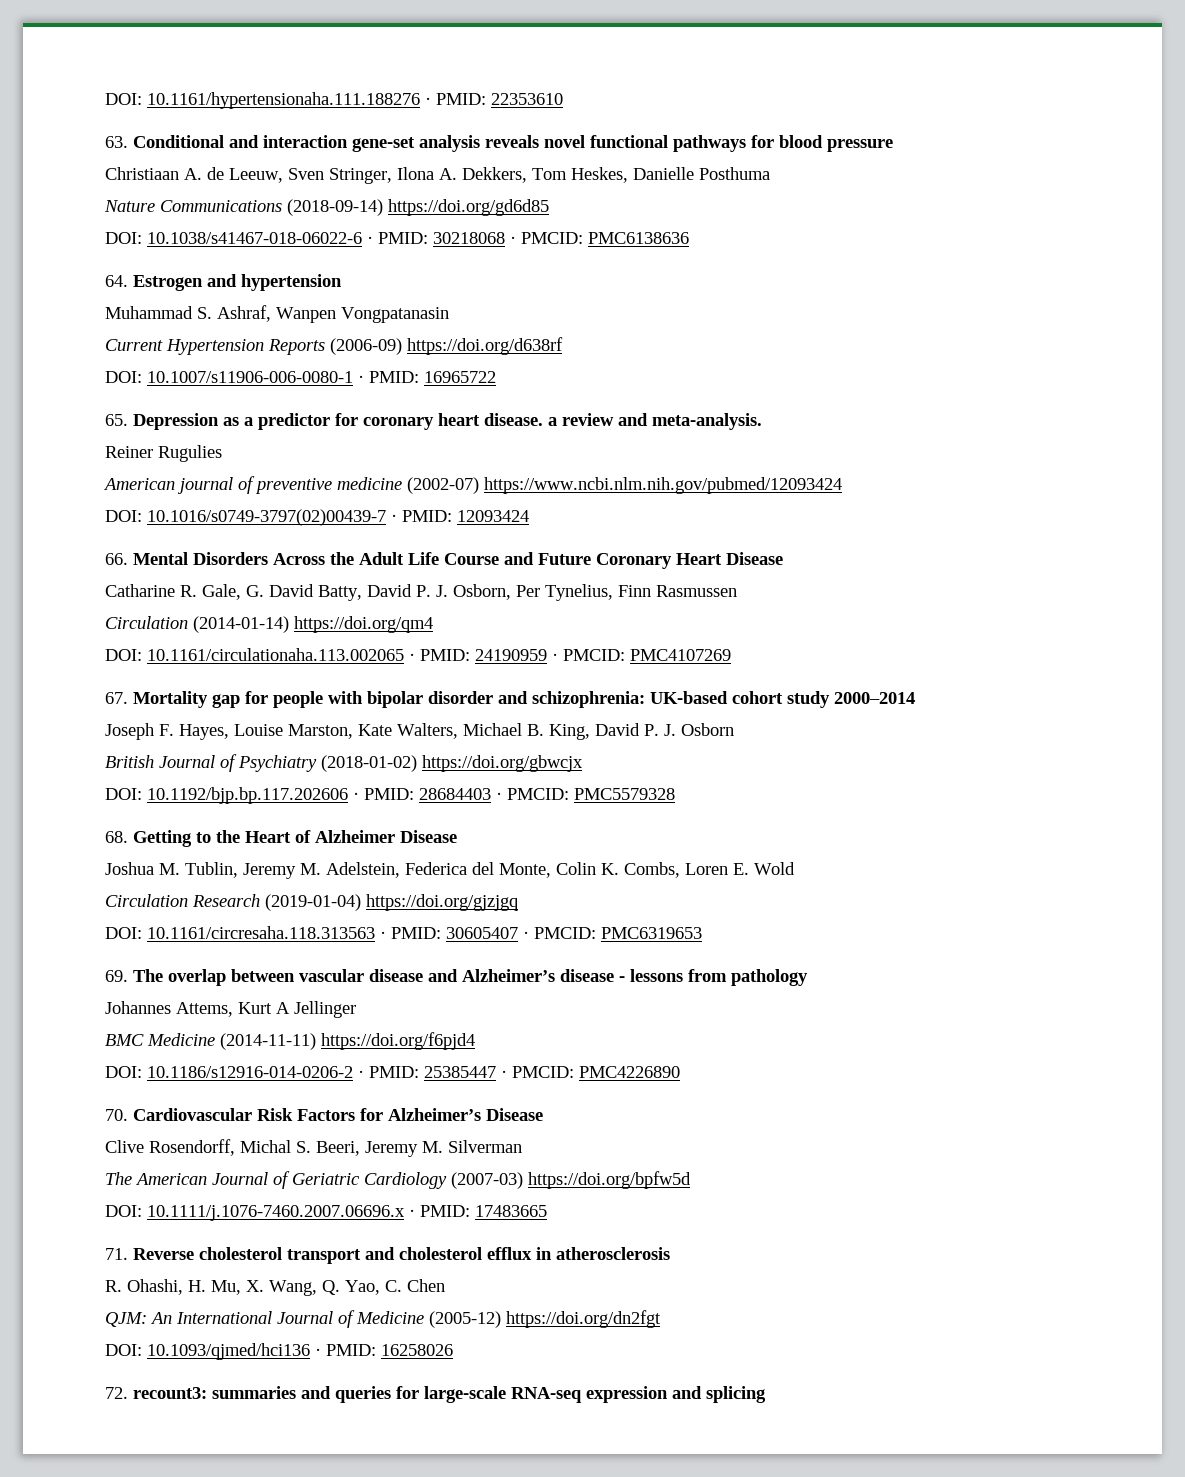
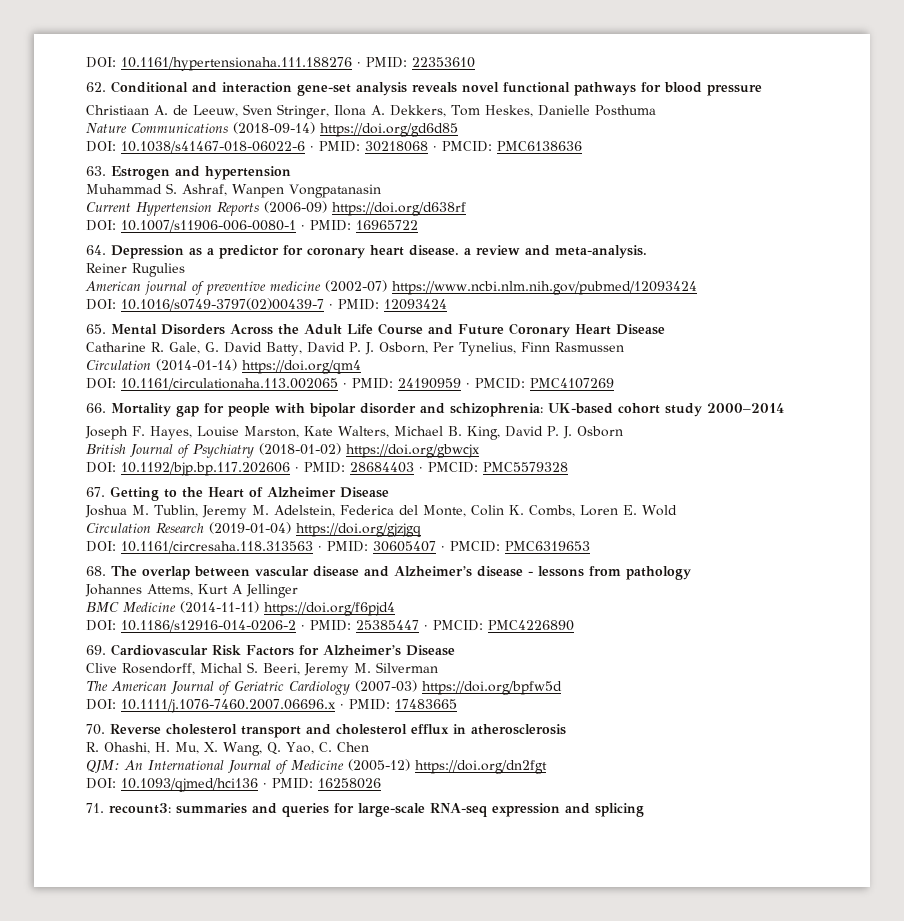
- 63. Conditional and interaction gene-set analysis reveals novel functional pathways for blood pressure
+ 62. Conditional and interaction gene-set analysis reveals novel functional pathways for blood pressure
- 64. Estrogen and hypertension
+ 63. Estrogen and hypertension
- 65. Depression as a predictor for coronary heart disease. a review and meta-analysis.
+ 64. Depression as a predictor for coronary heart disease. a review and meta-analysis.
- 66. Mental Disorders Across the Adult Life Course and Future Coronary Heart Disease
+ 65. Mental Disorders Across the Adult Life Course and Future Coronary Heart Disease
- 67. Mortality gap for people with bipolar disorder and schizophrenia: UK-based cohort study 2000–2014
+ 66. Mortality gap for people with bipolar disorder and schizophrenia: UK-based cohort study 2000–2014
- 68. Getting to the Heart of Alzheimer Disease
+ 67. Getting to the Heart of Alzheimer Disease
- 69. The overlap between vascular disease and Alzheimer’s disease - lessons from pathology
+ 68. The overlap between vascular disease and Alzheimer’s disease - lessons from pathology
- 70. Cardiovascular Risk Factors for Alzheimer’s Disease
+ 69. Cardiovascular Risk Factors for Alzheimer’s Disease
- 71. Reverse cholesterol transport and cholesterol efflux in atherosclerosis
+ 70. Reverse cholesterol transport and cholesterol efflux in atherosclerosis
- 72. recount3: summaries and queries for large-scale RNA-seq expression and splicing
+ 71. recount3: summaries and queries for large-scale RNA-seq expression and splicing

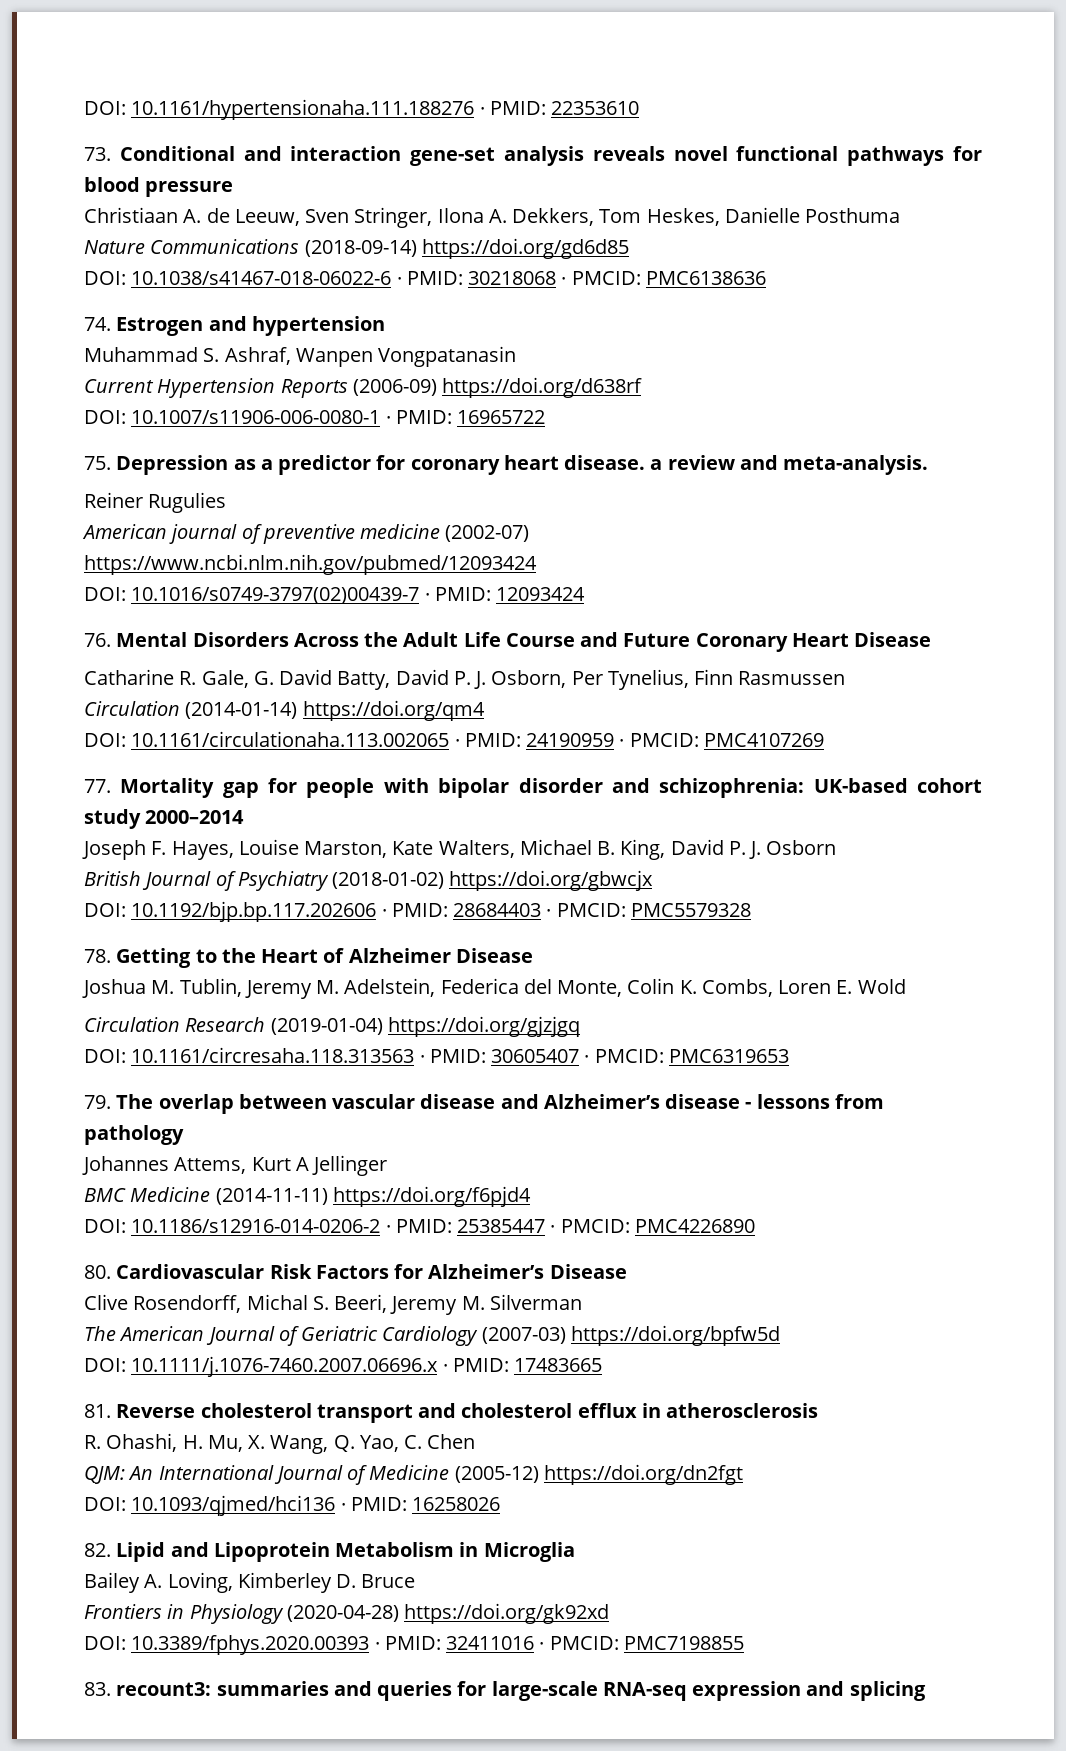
- 62. Conditional and interaction gene-set analysis reveals novel functional pathways for blood pressure
+ 73. Conditional and interaction gene-set analysis reveals novel functional pathways for blood pressure
- 63. Estrogen and hypertension
+ 74. Estrogen and hypertension
- 64. Depression as a predictor for coronary heart disease. a review and meta-analysis.
+ 75. Depression as a predictor for coronary heart disease. a review and meta-analysis.
- 65. Mental Disorders Across the Adult Life Course and Future Coronary Heart Disease
+ 76. Mental Disorders Across the Adult Life Course and Future Coronary Heart Disease
- 66. Mortality gap for people with bipolar disorder and schizophrenia: UK-based cohort study 2000–2014
+ 77. Mortality gap for people with bipolar disorder and schizophrenia: UK-based cohort study 2000–2014
- 67. Getting to the Heart of Alzheimer Disease
+ 78. Getting to the Heart of Alzheimer Disease
- 68. The overlap between vascular disease and Alzheimer’s disease - lessons from pathology
+ 79. The overlap between vascular disease and Alzheimer’s disease - lessons from pathology
- 69. Cardiovascular Risk Factors for Alzheimer’s Disease
+ 80. Cardiovascular Risk Factors for Alzheimer’s Disease
- 70. Reverse cholesterol transport and cholesterol efflux in atherosclerosis
+ 81. Reverse cholesterol transport and cholesterol efflux in atherosclerosis
- 71. recount3: summaries and queries for large-scale RNA-seq expression and splicing
+ 82. Lipid and Lipoprotein Metabolism in Microglia
+ Bailey A. Loving, Kimberley D. Bruce
+ Frontiers in Physiology (2020-04-28) https://doi.org/gk92xd
+ DOI: 10.3389/fphys.2020.00393 · PMID: 32411016 · PMCID: PMC7198855
+ 83. recount3: summaries and queries for large-scale RNA-seq expression and splicing

